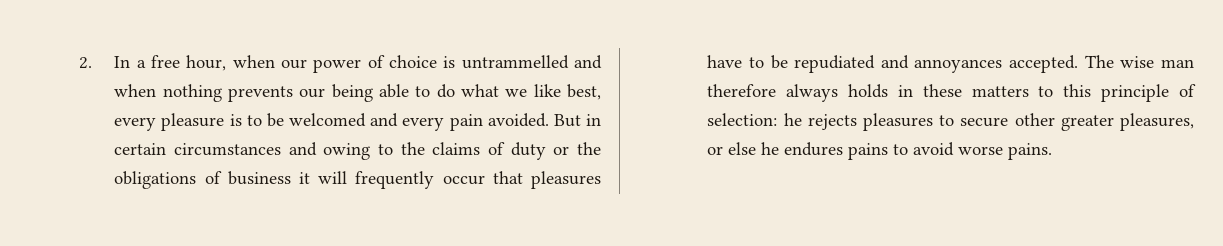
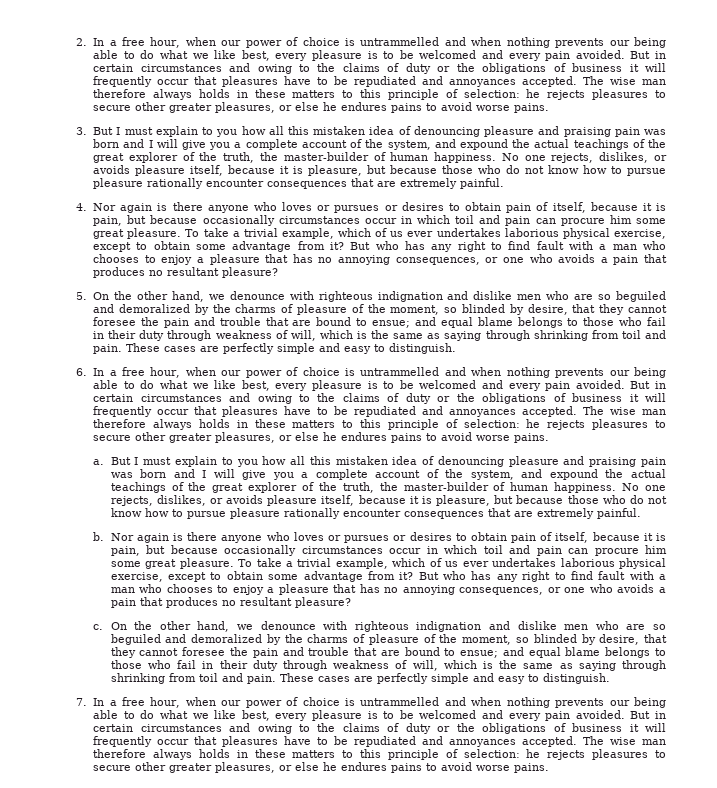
+ 3. But I must explain to you how all this mistaken idea of denouncing pleasure and praising pain was born and I will give you a complete account of the system, and expound the actual teachings of the great explorer of the truth, the master-builder of human happiness. No one rejects, dislikes, or avoids pleasure itself, because it is pleasure, but because those who do not know how to pursue pleasure rationally encounter consequences that are extremely painful.
+ 4. Nor again is there anyone who loves or pursues or desires to obtain pain of itself, because it is pain, but because occasionally circumstances occur in which toil and pain can procure him some great pleasure. To take a trivial example, which of us ever undertakes laborious physical exercise, except to obtain some advantage from it? But who has any right to find fault with a man who chooses to enjoy a pleasure that has no annoying consequences, or one who avoids a pain that produces no resultant pleasure?
+ 5. On the other hand, we denounce with righteous indignation and dislike men who are so beguiled and demoralized by the charms of pleasure of the moment, so blinded by desire, that they cannot foresee the pain and trouble that are bound to ensue; and equal blame belongs to those who fail in their duty through weakness of will, which is the same as saying through shrinking from toil and pain. These cases are perfectly simple and easy to distinguish.
+ 6. In a free hour, when our power of choice is untrammelled and when nothing prevents our being able to do what we like best, every pleasure is to be welcomed and every pain avoided. But in certain circumstances and owing to the claims of duty or the obligations of business it will frequently occur that pleasures have to be repudiated and annoyances accepted. The wise man therefore always holds in these matters to this principle of selection: he rejects pleasures to secure other greater pleasures, or else he endures pains to avoid worse pains.
+ a. But I must explain to you how all this mistaken idea of denouncing pleasure and praising pain was born and I will give you a complete account of the system, and expound the actual teachings of the great explorer of the truth, the master-builder of human happiness. No one rejects, dislikes, or avoids pleasure itself, because it is pleasure, but because those who do not know how to pursue pleasure rationally encounter consequences that are extremely painful.
+ b. Nor again is there anyone who loves or pursues or desires to obtain pain of itself, because it is pain, but because occasionally circumstances occur in which toil and pain can procure him some great pleasure. To take a trivial example, which of us ever undertakes laborious physical exercise, except to obtain some advantage from it? But who has any right to find fault with a man who chooses to enjoy a pleasure that has no annoying consequences, or one who avoids a pain that produces no resultant pleasure?
+ c. On the other hand, we denounce with righteous indignation and dislike men who are so beguiled and demoralized by the charms of pleasure of the moment, so blinded by desire, that they cannot foresee the pain and trouble that are bound to ensue; and equal blame belongs to those who fail in their duty through weakness of will, which is the same as saying through shrinking from toil and pain. These cases are perfectly simple and easy to distinguish.
+ 7. In a free hour, when our power of choice is untrammelled and when nothing prevents our being able to do what we like best, every pleasure is to be welcomed and every pain avoided. But in certain circumstances and owing to the claims of duty or the obligations of business it will frequently occur that pleasures have to be repudiated and annoyances accepted. The wise man therefore always holds in these matters to this principle of selection: he rejects pleasures to secure other greater pleasures, or else he endures pains to avoid worse pains.

